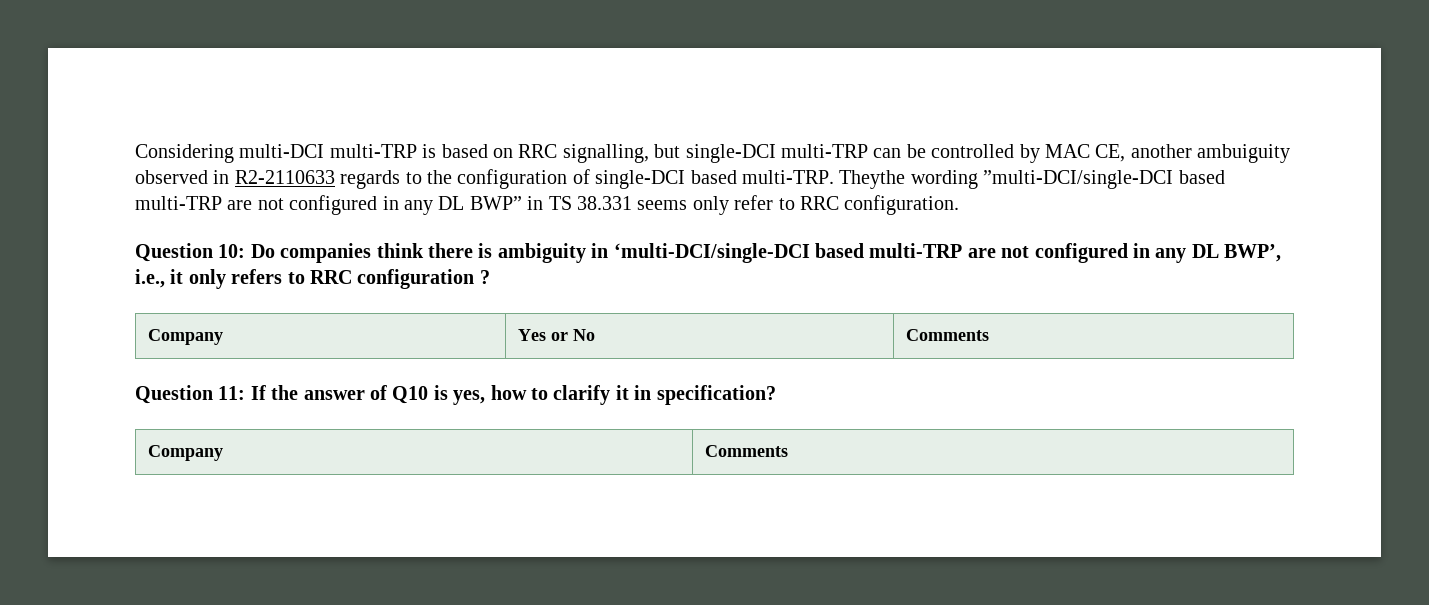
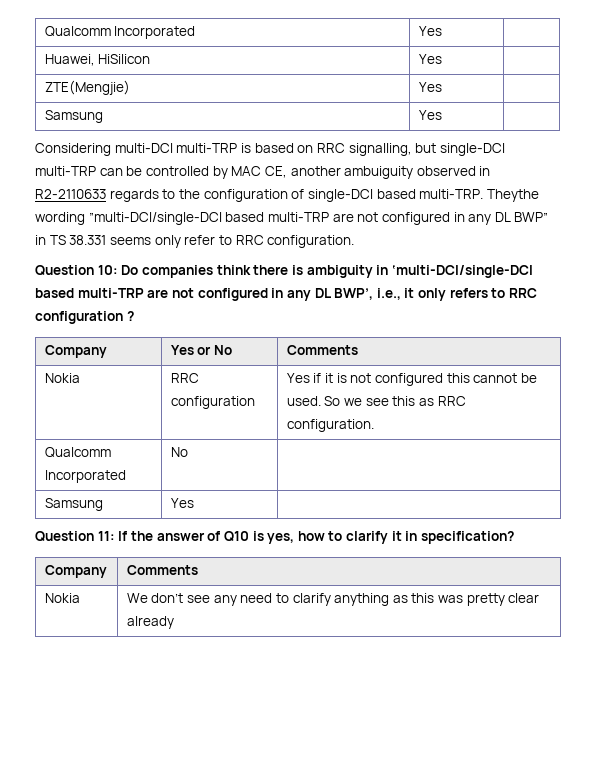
+ Qualcomm Incorporated | Yes |
+ Huawei, HiSilicon | Yes |
+ ZTE(Mengjie) | Yes |
+ Samsung | Yes |
+ Nokia | RRC configuration | Yes if it is not configured this cannot be used. So we see this as RRC configuration.
+ Qualcomm Incorporated | No |
+ Samsung | Yes |
+ Nokia | We don’t see any need to clarify anything as this was pretty clear already

